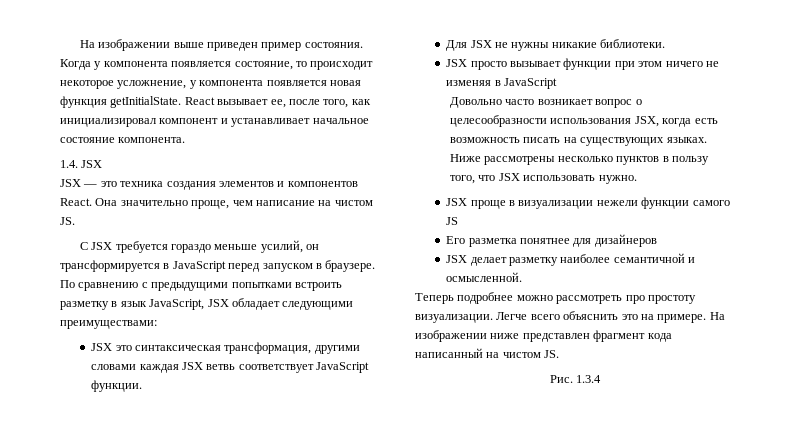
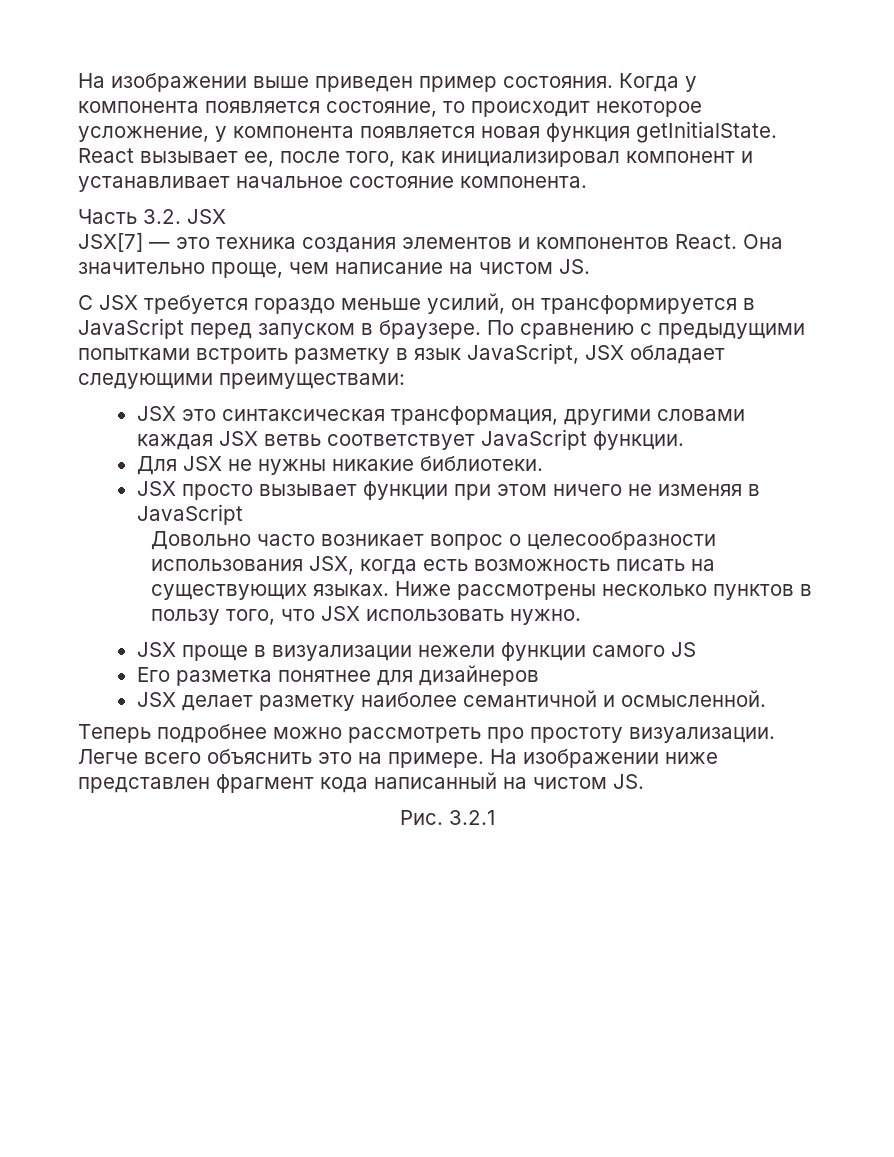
- 1.4. JSX
+ Часть 3.2. JSX
- JSX — это техника создания элементов и компонентов React.
+ JSX[7] — это техника создания элементов и компонентов React.
- Рис. 1.3.4
+ Рис. 3.2.1

